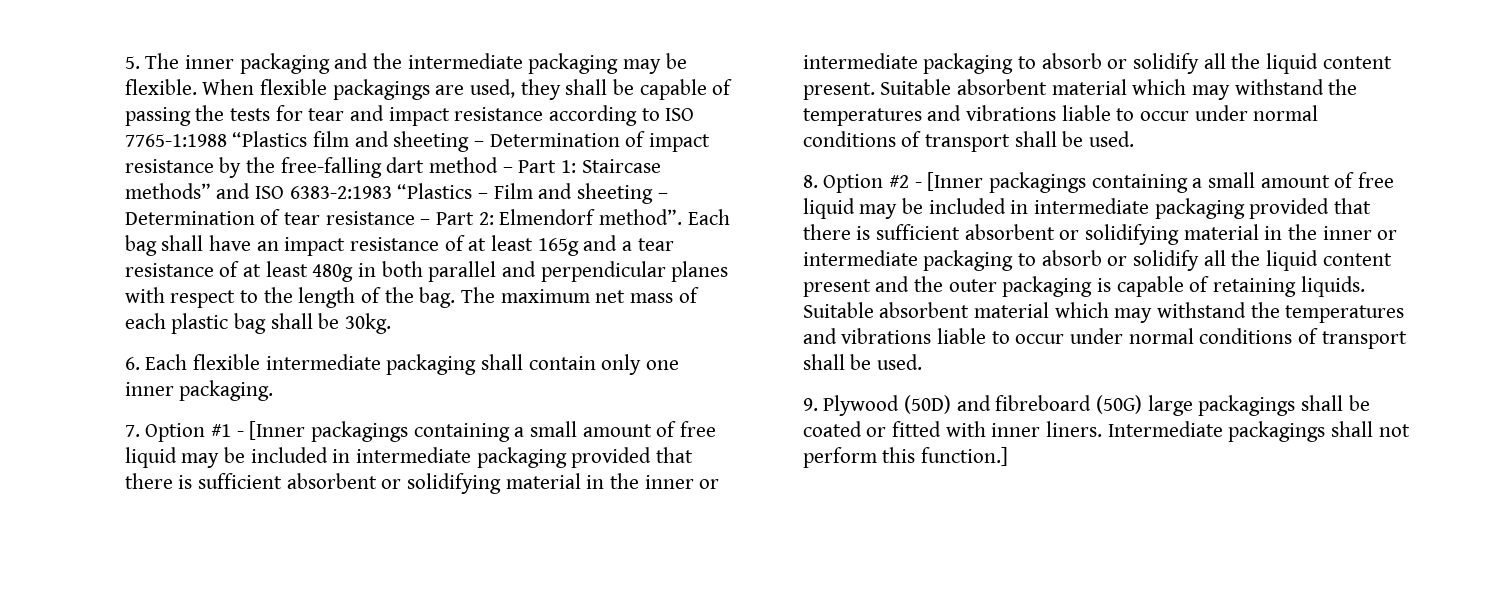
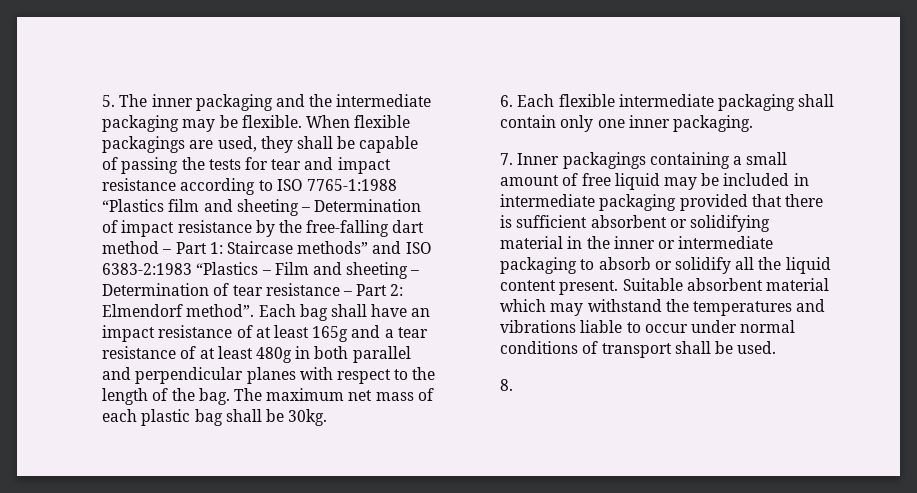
- 7. Option #1 - [Inner packagings containing a small amount of free liquid may be included in intermediate packaging provided that there is sufficient absorbent or solidifying material in the inner or intermediate packaging to absorb or solidify all the liquid content present.
+ 7. Inner packagings containing a small amount of free liquid may be included in intermediate packaging provided that there is sufficient absorbent or solidifying material in the inner or intermediate packaging to absorb or solidify all the liquid content present.
- 8. Option #2 - [Inner packagings containing a small amount of free liquid may be included in intermediate packaging provided that there is sufficient absorbent or solidifying material in the inner or intermediate packaging to absorb or solidify all the liquid content present and the outer packaging is capable of retaining liquids. Suitable absorbent material which may withstand the temperatures and vibrations liable to occur under normal conditions of transport shall be used.
- 9. Plywood (50D) and fibreboard (50G) large packagings shall be coated or fitted with inner liners. Intermediate packagings shall not perform this function.]
+ 8.

